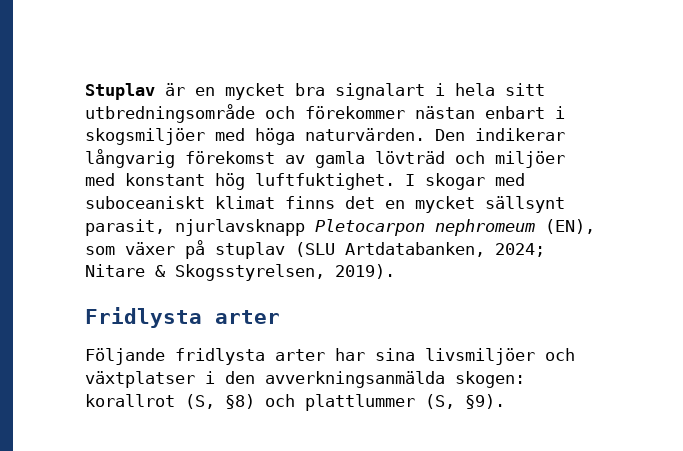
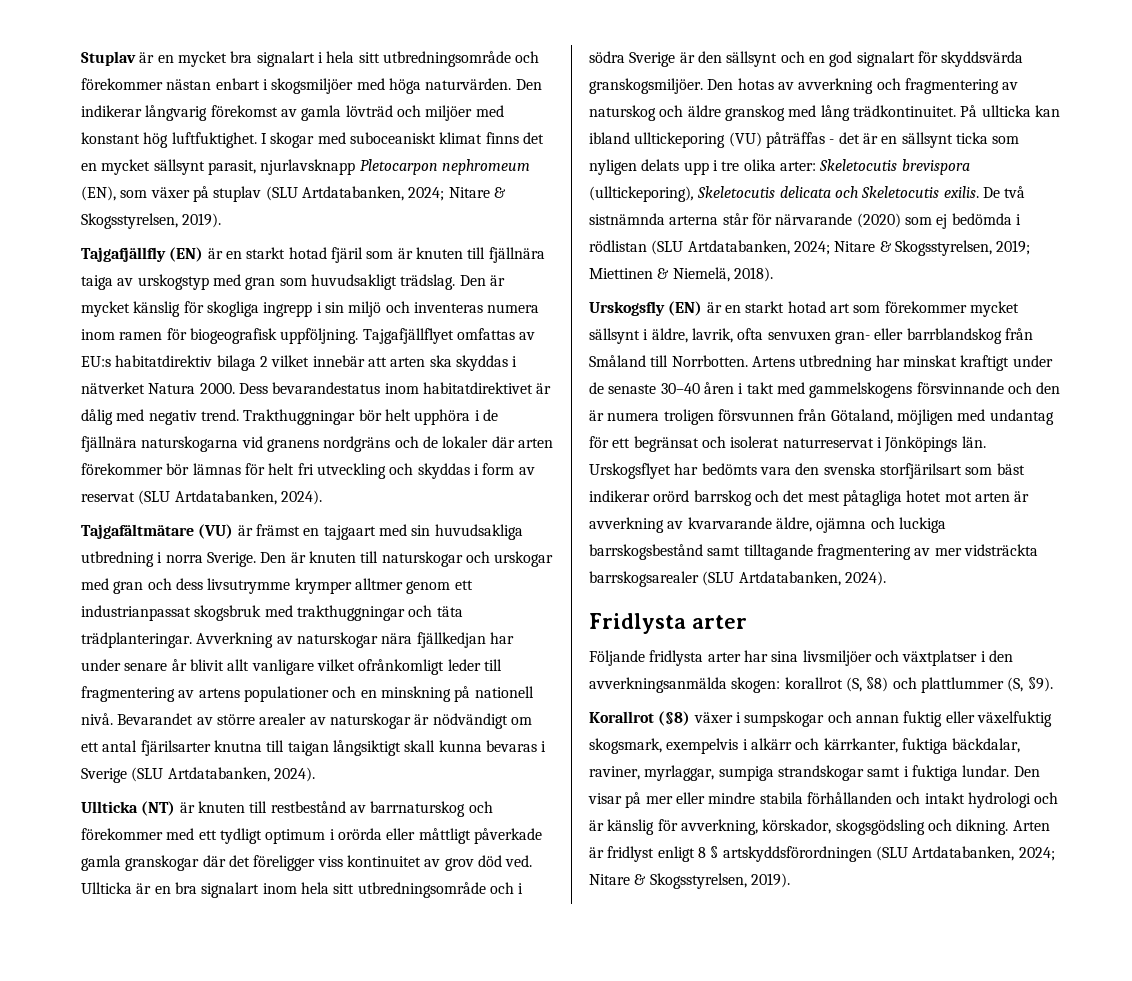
+ Tajgafjällfly (EN) är en starkt hotad fjäril som är knuten till fjällnära taiga av urskogstyp med gran som huvudsakligt trädslag. Den är mycket känslig för skogliga ingrepp i sin miljö och inventeras numera inom ramen för biogeografisk uppföljning. Tajgafjällflyet omfattas av EU:s habitatdirektiv bilaga 2 vilket innebär att arten ska skyddas i nätverket Natura 2000. Dess bevarandestatus inom habitatdirektivet är dålig med negativ trend. Trakthuggningar bör helt upphöra i de fjällnära naturskogarna vid granens nordgräns och de lokaler där arten förekommer bör lämnas för helt fri utveckling och skyddas i form av reservat (SLU Artdatabanken, 2024).
+ Tajgafältmätare (VU) är främst en tajgaart med sin huvudsakliga utbredning i norra Sverige. Den är knuten till naturskogar och urskogar med gran och dess livsutrymme krymper alltmer genom ett industrianpassat skogsbruk med trakthuggningar och täta trädplanteringar. Avverkning av naturskogar nära fjällkedjan har under senare år blivit allt vanligare vilket ofrånkomligt leder till fragmentering av artens populationer och en minskning på nationell nivå. Bevarandet av större arealer av naturskogar är nödvändigt om ett antal fjärilsarter knutna till taigan långsiktigt skall kunna bevaras i Sverige (SLU Artdatabanken, 2024).
+ Ullticka (NT) är knuten till restbestånd av barrnaturskog och förekommer med ett tydligt optimum i orörda eller måttligt påverkade gamla granskogar där det föreligger viss kontinuitet av grov död ved. Ullticka är en bra signalart inom hela sitt utbredningsområde och i södra Sverige är den sällsynt och en god signalart för skyddsvärda granskogsmiljöer. Den hotas av avverkning och fragmentering av naturskog och äldre granskog med lång trädkontinuitet. På ullticka kan ibland ulltickeporing (VU) påträffas - det är en sällsynt ticka som nyligen delats upp i tre olika arter: Skeletocutis brevispora (ulltickeporing), Skeletocutis delicata och Skeletocutis exilis. De två sistnämnda arterna står för närvarande (2020) som ej bedömda i rödlistan (SLU Artdatabanken, 2024; Nitare & Skogsstyrelsen, 2019; Miettinen & Niemelä, 2018).
+ Urskogsfly (EN) är en starkt hotad art som förekommer mycket sällsynt i äldre, lavrik, ofta senvuxen gran- eller barrblandskog från Småland till Norrbotten. Artens utbredning har minskat kraftigt under de senaste 30–40 åren i takt med gammelskogens försvinnande och den är numera troligen försvunnen från Götaland, möjligen med undantag för ett begränsat och isolerat naturreservat i Jönköpings län. Urskogsflyet har bedömts vara den svenska storfjärilsart som bäst indikerar orörd barrskog och det mest påtagliga hotet mot arten är avverkning av kvarvarande äldre, ojämna och luckiga barrskogsbestånd samt tilltagande fragmentering av mer vidsträckta barrskogsarealer (SLU Artdatabanken, 2024).
+ Korallrot (§8) växer i sumpskogar och annan fuktig eller växelfuktig skogsmark, exempelvis i alkärr och kärrkanter, fuktiga bäckdalar, raviner, myrlaggar, sumpiga strandskogar samt i fuktiga lundar. Den visar på mer eller mindre stabila förhållanden och intakt hydrologi och är känslig för avverkning, körskador, skogsgödsling och dikning. Arten är fridlyst enligt 8 § artskyddsförordningen (SLU Artdatabanken, 2024; Nitare & Skogsstyrelsen, 2019).

